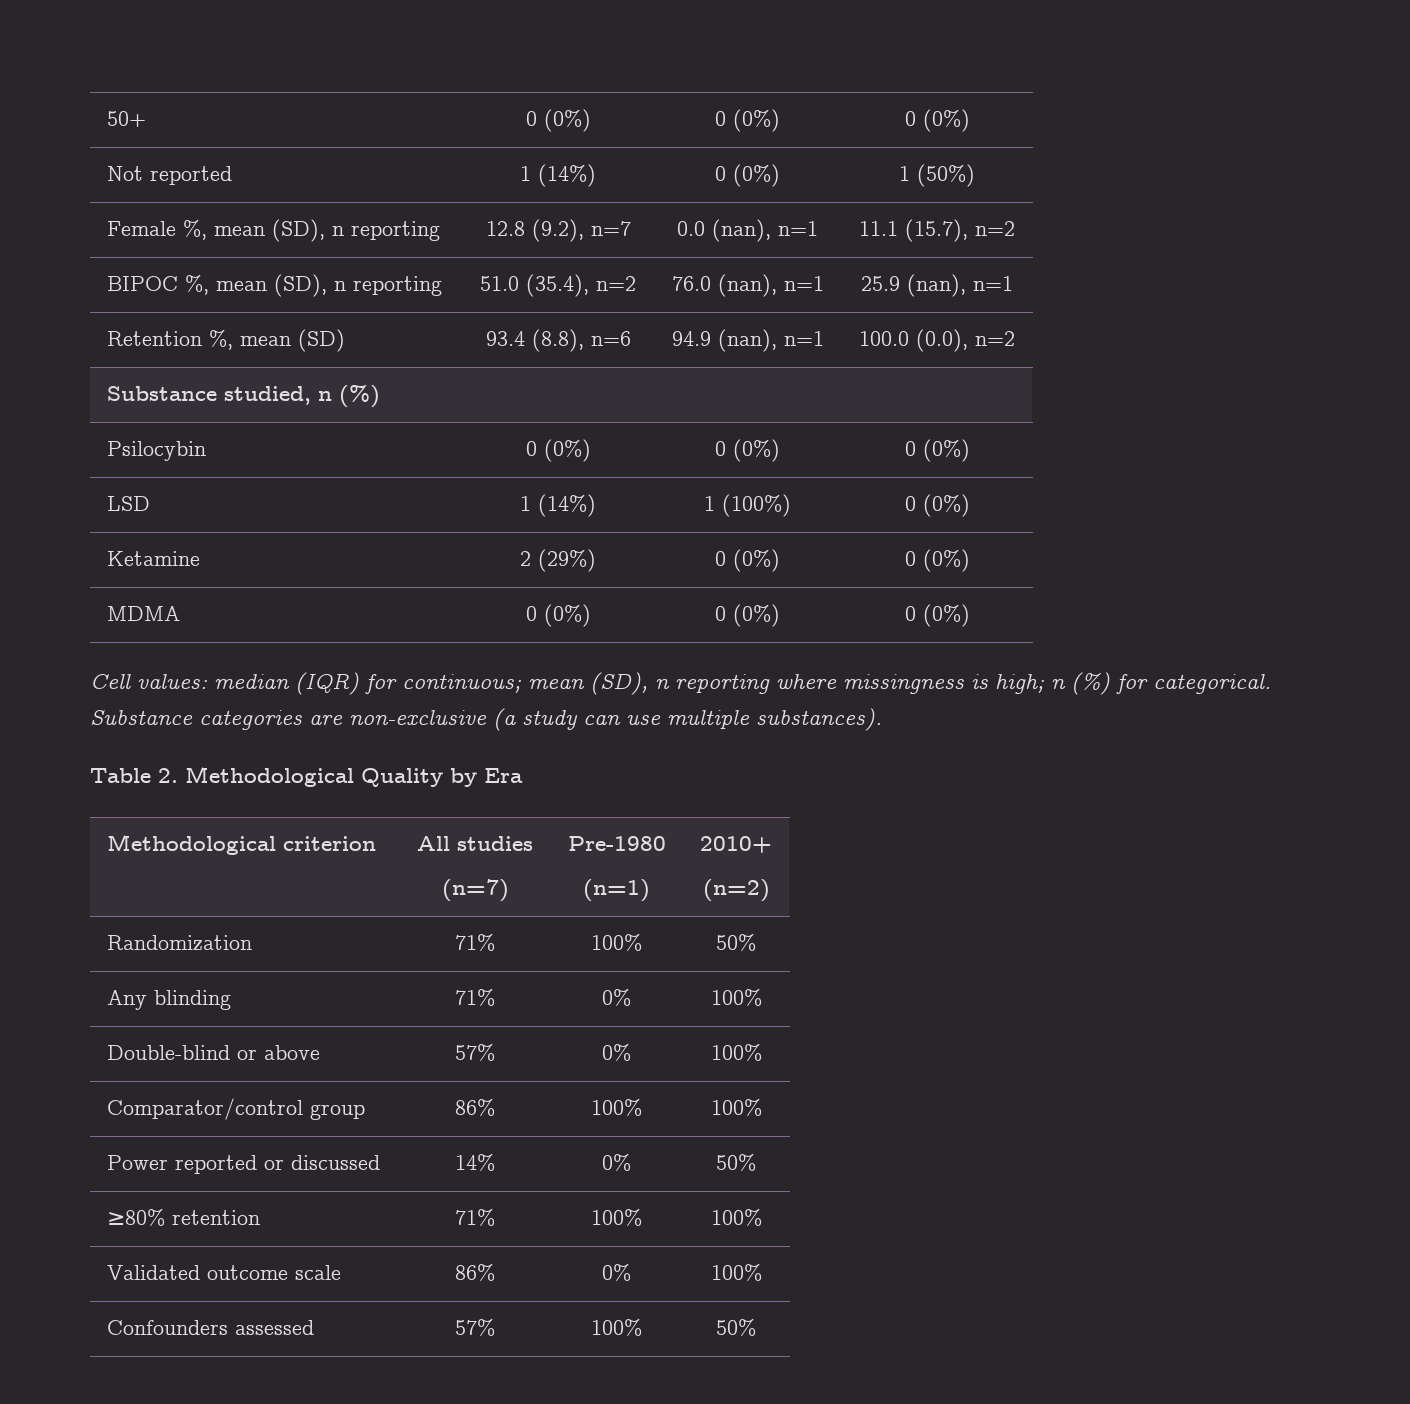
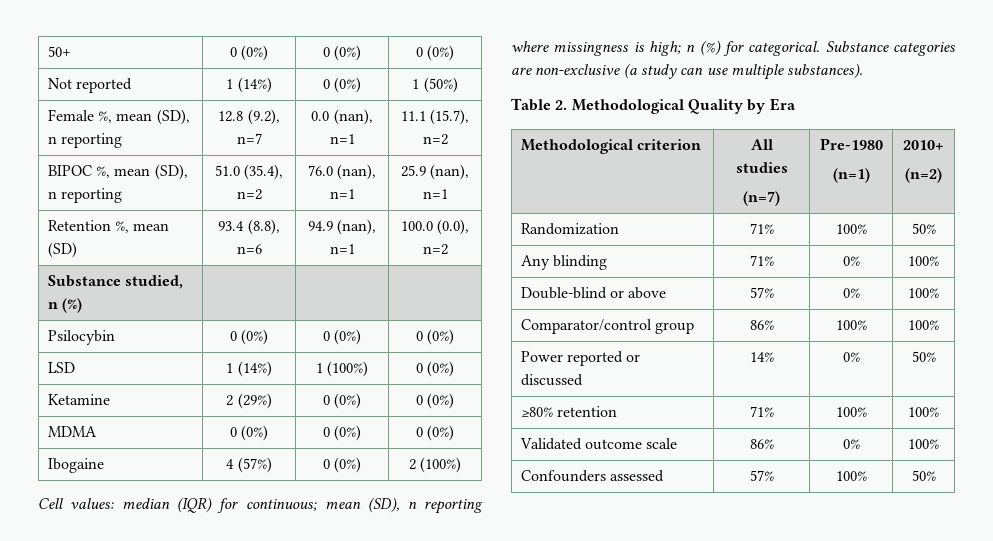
+ Ibogaine | 4 (57%) | 0 (0%) | 2 (100%)

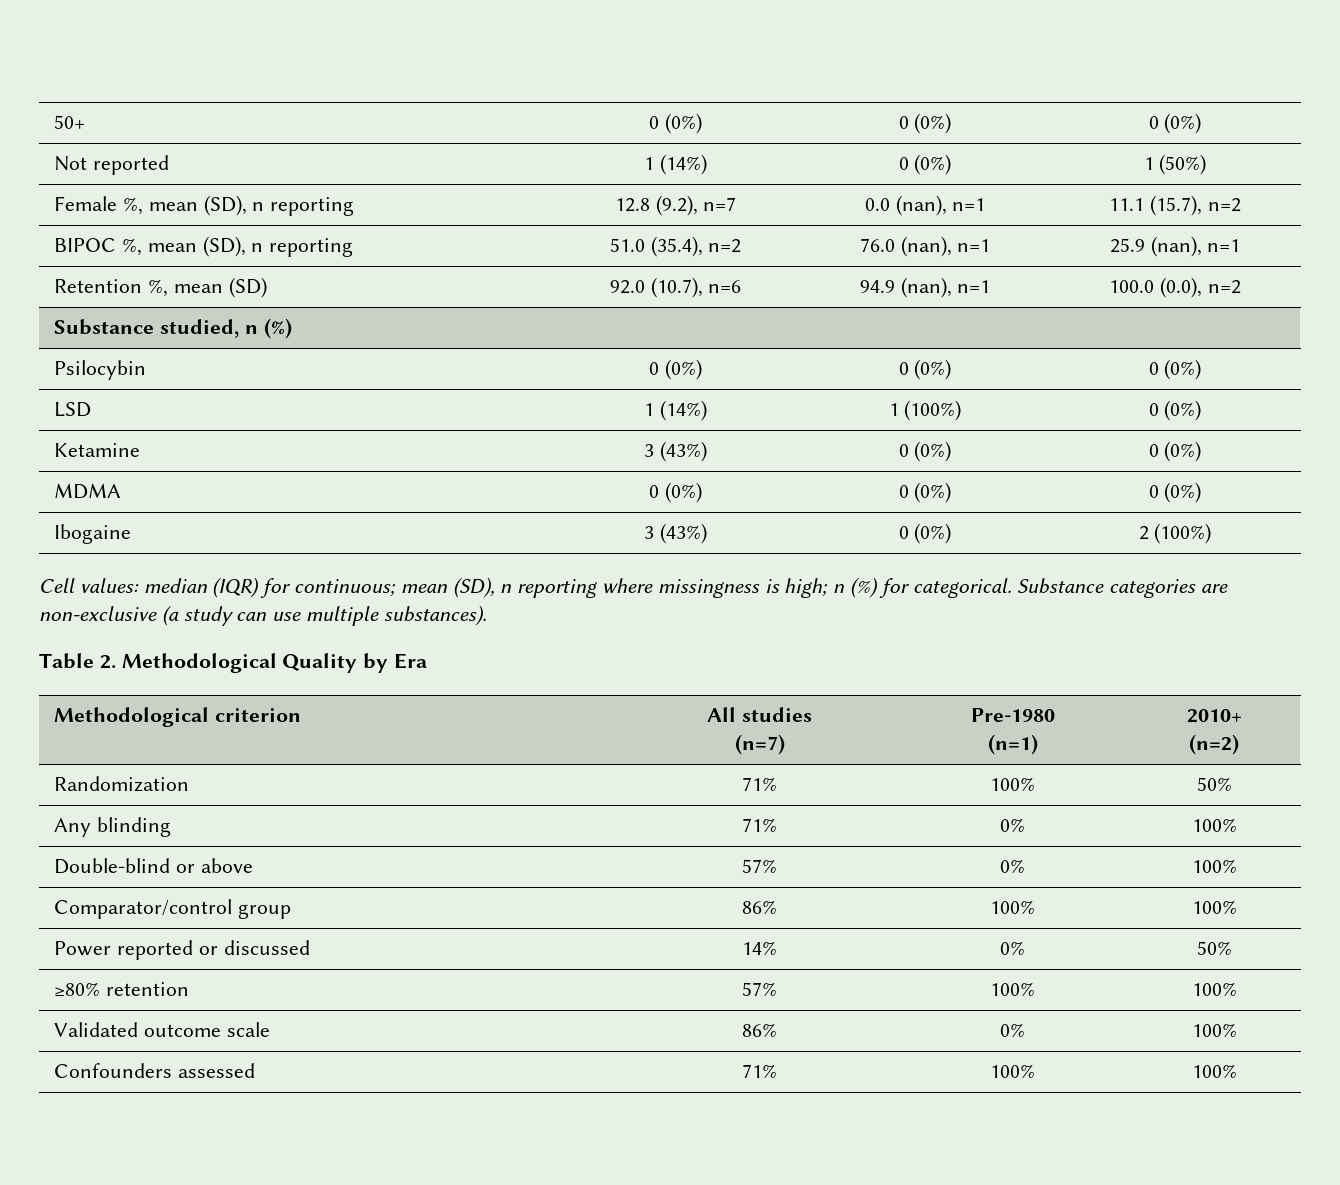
- Retention %, mean (SD) | 93.4 (8.8), n=6 | 94.9 (nan), n=1 | 100.0 (0.0), n=2
+ Retention %, mean (SD) | 92.0 (10.7), n=6 | 94.9 (nan), n=1 | 100.0 (0.0), n=2
- Ketamine | 2 (29%) | 0 (0%) | 0 (0%)
+ Ketamine | 3 (43%) | 0 (0%) | 0 (0%)
- Ibogaine | 4 (57%) | 0 (0%) | 2 (100%)
+ Ibogaine | 3 (43%) | 0 (0%) | 2 (100%)
- ≥80% retention | 71% | 100% | 100%
+ ≥80% retention | 57% | 100% | 100%
- Confounders assessed | 57% | 100% | 50%
+ Confounders assessed | 71% | 100% | 100%

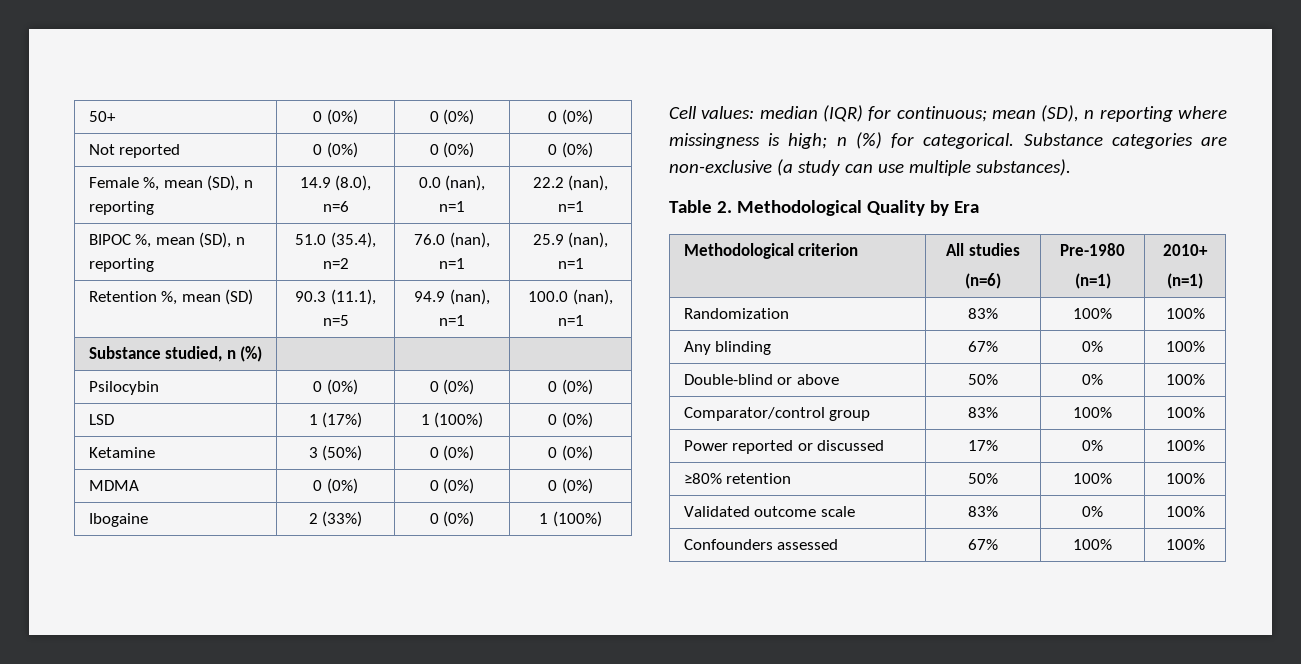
- Not reported | 1 (14%) | 0 (0%) | 1 (50%)
+ Not reported | 0 (0%) | 0 (0%) | 0 (0%)
- Female %, mean (SD), n reporting | 12.8 (9.2), n=7 | 0.0 (nan), n=1 | 11.1 (15.7), n=2
+ Female %, mean (SD), n reporting | 14.9 (8.0), n=6 | 0.0 (nan), n=1 | 22.2 (nan), n=1
- Retention %, mean (SD) | 92.0 (10.7), n=6 | 94.9 (nan), n=1 | 100.0 (0.0), n=2
+ Retention %, mean (SD) | 90.3 (11.1), n=5 | 94.9 (nan), n=1 | 100.0 (nan), n=1
- LSD | 1 (14%) | 1 (100%) | 0 (0%)
+ LSD | 1 (17%) | 1 (100%) | 0 (0%)
- Ketamine | 3 (43%) | 0 (0%) | 0 (0%)
+ Ketamine | 3 (50%) | 0 (0%) | 0 (0%)
- Ibogaine | 3 (43%) | 0 (0%) | 2 (100%)
+ Ibogaine | 2 (33%) | 0 (0%) | 1 (100%)
  Methodological criterion | All studies
- (n=7) | Pre-1980
+ (n=6) | Pre-1980
  (n=1) | 2010+
- (n=2)
+ (n=1)
- Randomization | 71% | 100% | 50%
+ Randomization | 83% | 100% | 100%
- Any blinding | 71% | 0% | 100%
+ Any blinding | 67% | 0% | 100%
- Double-blind or above | 57% | 0% | 100%
+ Double-blind or above | 50% | 0% | 100%
- Comparator/control group | 86% | 100% | 100%
+ Comparator/control group | 83% | 100% | 100%
- Power reported or discussed | 14% | 0% | 50%
+ Power reported or discussed | 17% | 0% | 100%
- ≥80% retention | 57% | 100% | 100%
+ ≥80% retention | 50% | 100% | 100%
- Validated outcome scale | 86% | 0% | 100%
+ Validated outcome scale | 83% | 0% | 100%
- Confounders assessed | 71% | 100% | 100%
+ Confounders assessed | 67% | 100% | 100%

